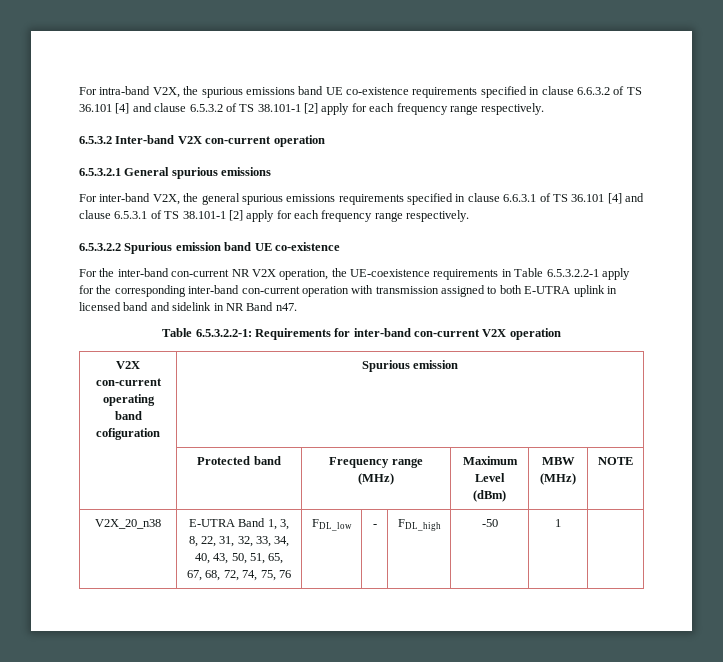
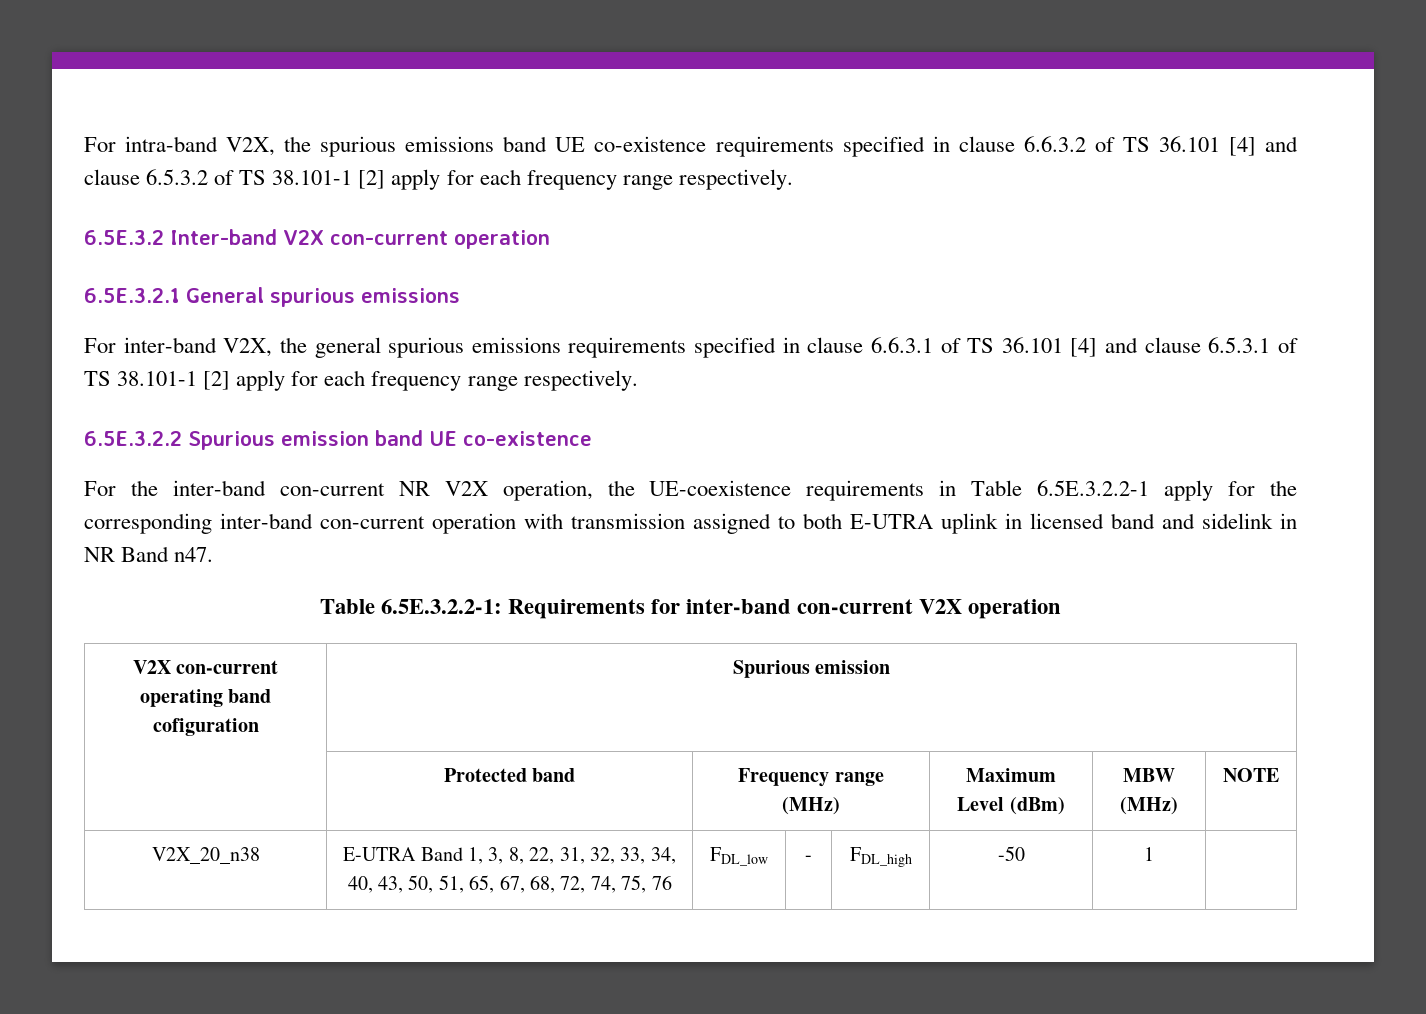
- 6.5.3.2 Inter-band V2X con-current operation
+ 6.5E.3.2 Inter-band V2X con-current operation
- 6.5.3.2.1 General spurious emissions
+ 6.5E.3.2.1 General spurious emissions
- 6.5.3.2.2 Spurious emission band UE co-existence
+ 6.5E.3.2.2 Spurious emission band UE co-existence
- For the inter-band con-current NR V2X operation, the UE-coexistence requirements in Table 6.5.3.2.2-1 apply for the corresponding inter-band con-current operation with transmission assigned to both E-UTRA uplink in licensed band and sidelink in NR Band n47.
+ For the inter-band con-current NR V2X operation, the UE-coexistence requirements in Table 6.5E.3.2.2-1 apply for the corresponding inter-band con-current operation with transmission assigned to both E-UTRA uplink in licensed band and sidelink in NR Band n47.
- Table 6.5.3.2.2-1: Requirements for inter-band con-current V2X operation
+ Table 6.5E.3.2.2-1: Requirements for inter-band con-current V2X operation

